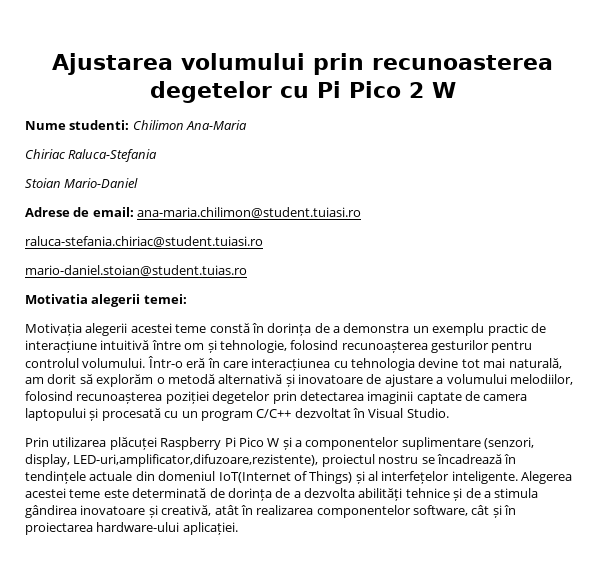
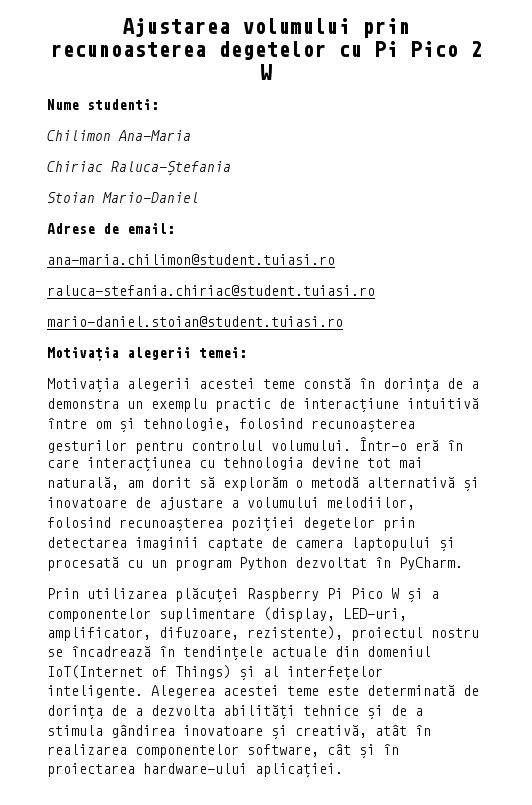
- Nume studenti: Chilimon Ana-Maria
+ Nume studenti:
+ Chilimon Ana-Maria
- Chiriac Raluca-Stefania
+ Chiriac Raluca-Ștefania
- Adrese de email: ana-maria.chilimon@student.tuiasi.ro
+ Adrese de email:
+ ana-maria.chilimon@student.tuiasi.ro
- mario-daniel.stoian@student.tuias.ro
- Motivatia alegerii temei:
+ mario-daniel.stoian@student.tuiasi.ro
+ Motivația alegerii temei:
- Într-o eră în care interacțiunea cu tehnologia devine tot mai naturală, am dorit să explorăm o metodă alternativă și inovatoare de ajustare a volumului melodiilor, folosind recunoașterea poziției degetelor prin detectarea imaginii captate de camera laptopului și procesată cu un program C/C++ dezvoltat în Visual Studio.
+ Într-o eră în care interacțiunea cu tehnologia devine tot mai naturală, am dorit să explorăm o metodă alternativă și inovatoare de ajustare a volumului melodiilor, folosind recunoașterea poziției degetelor prin detectarea imaginii captate de camera laptopului și procesată cu un program Python dezvoltat în PyCharm.
- Prin utilizarea plăcuței Raspberry Pi Pico W și a componentelor suplimentare (senzori, display, LED-uri,amplificator,difuzoare,rezistente), proiectul nostru se încadrează în tendințele actuale din domeniul IoT(Internet of Things) și al interfețelor inteligente.
+ Prin utilizarea plăcuței Raspberry Pi Pico W și a componentelor suplimentare (display, LED-uri, amplificator, difuzoare, rezistente), proiectul nostru se încadrează în tendințele actuale din domeniul IoT(Internet of Things) și al interfețelor inteligente.

